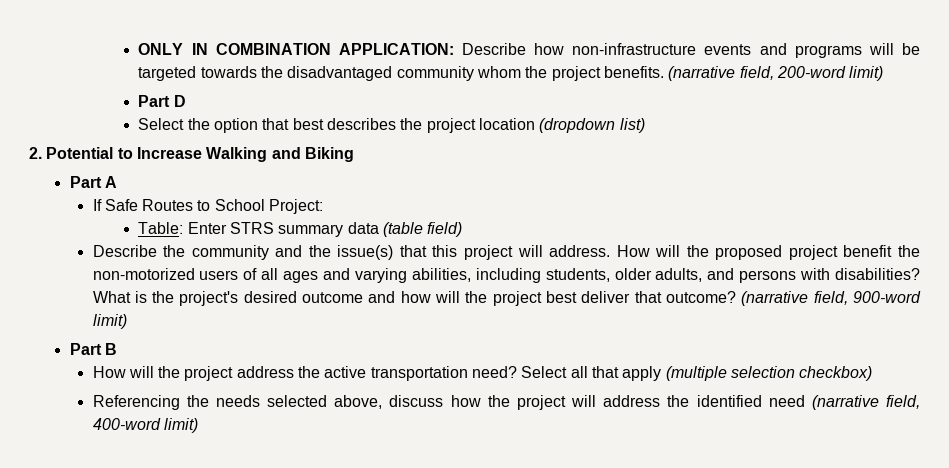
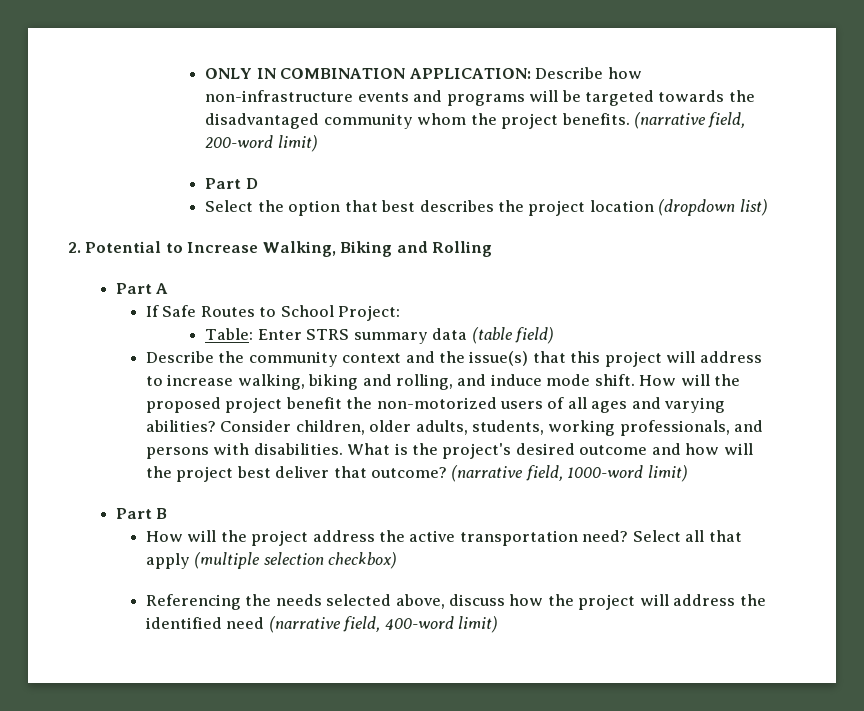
- 2. Potential to Increase Walking and Biking
+ 2. Potential to Increase Walking, Biking and Rolling
- Describe the community and the issue(s) that this project will address.
+ Describe the community context and the issue(s) that this project will address to increase walking, biking and rolling, and induce mode shift.
- How will the proposed project benefit the non-motorized users of all ages and varying abilities, including students, older adults, and persons with disabilities?
+ How will the proposed project benefit the non-motorized users of all ages and varying abilities? Consider children, older adults, students, working professionals, and persons with disabilities.
- (narrative field, 900-word limit)
+ (narrative field, 1000-word limit)

